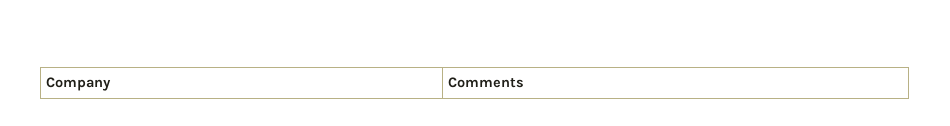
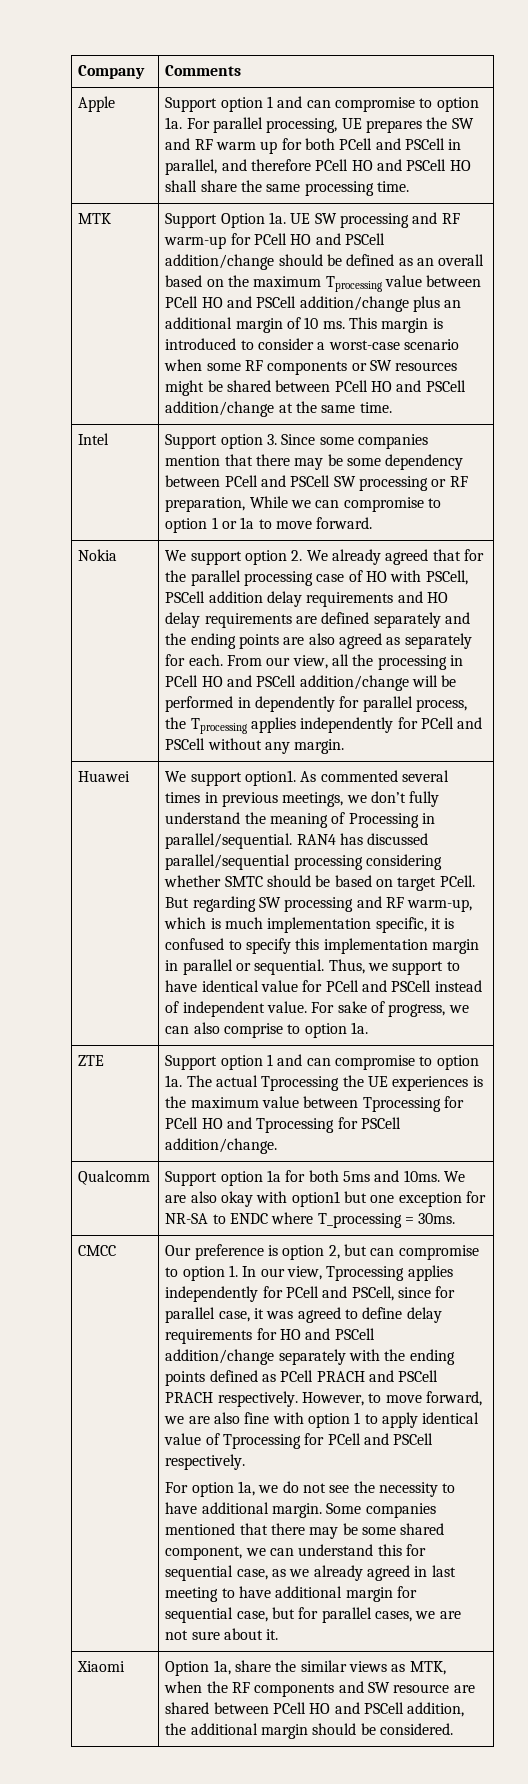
+ Apple | Support option 1 and can compromise to option 1a. For parallel processing, UE prepares the SW and RF warm up for both PCell and PSCell in parallel, and therefore PCell HO and PSCell HO shall share the same processing time.
+ MTK | Support Option 1a. UE SW processing and RF warm-up for PCell HO and PSCell addition/change should be defined as an overall based on the maximum Tprocessing value between PCell HO and PSCell addition/change plus an additional margin of 10 ms. This margin is introduced to consider a worst-case scenario when some RF components or SW resources might be shared between PCell HO and PSCell addition/change at the same time.
+ Intel | Support option 3. Since some companies mention that there may be some dependency between PCell and PSCell SW processing or RF preparation, While we can compromise to option 1 or 1a to move forward.
+ Nokia | We support option 2. We already agreed that for the parallel processing case of HO with PSCell, PSCell addition delay requirements and HO delay requirements are defined separately and the ending points are also agreed as separately for each. From our view, all the processing in PCell HO and PSCell addition/change will be performed in dependently for parallel process, the Tprocessing applies independently for PCell and PSCell without any margin.
+ Huawei | We support option1. As commented several times in previous meetings, we don’t fully understand the meaning of Processing in parallel/sequential. RAN4 has discussed parallel/sequential processing considering whether SMTC should be based on target PCell. But regarding SW processing and RF warm-up, which is much implementation specific, it is confused to specify this implementation margin in parallel or sequential. Thus, we support to have identical value for PCell and PSCell instead of independent value. For sake of progress, we can also comprise to option 1a.
+ ZTE | Support option 1 and can compromise to option 1a. The actual Tprocessing the UE experiences is the maximum value between Tprocessing for PCell HO and Tprocessing for PSCell addition/change.
+ Qualcomm | Support option 1a for both 5ms and 10ms. We are also okay with option1 but one exception for NR-SA to ENDC where T_processing = 30ms.
+ CMCC | Our preference is option 2, but can compromise to option 1. In our view, Tprocessing applies independently for PCell and PSCell, since for parallel case, it was agreed to define delay requirements for HO and PSCell addition/change separately with the ending points defined as PCell PRACH and PSCell PRACH respectively. However, to move forward, we are also fine with option 1 to apply identical value of Tprocessing for PCell and PSCell respectively.
+ For option 1a, we do not see the necessity to have additional margin. Some companies mentioned that there may be some shared component, we can understand this for sequential case, as we already agreed in last meeting to have additional margin for sequential case, but for parallel cases, we are not sure about it.
+ Xiaomi | Option 1a, share the similar views as MTK, when the RF components and SW resource are shared between PCell HO and PSCell addition, the additional margin should be considered.

